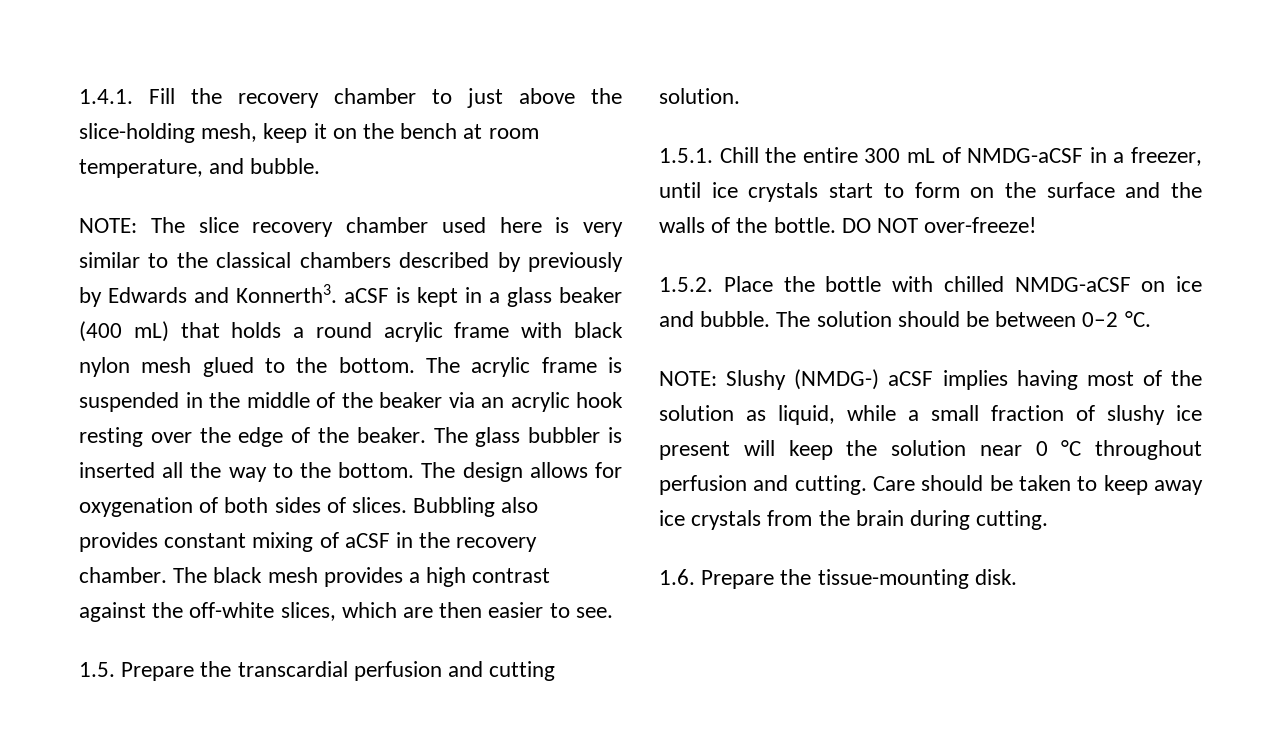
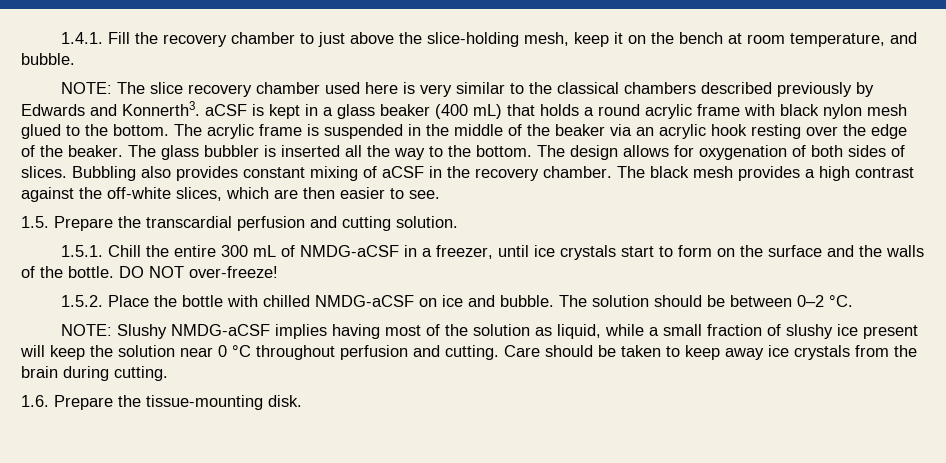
- NOTE: The slice recovery chamber used here is very similar to the classical chambers described by previously by Edwards and Konnerth3. aCSF is kept in a glass beaker (400 mL) that holds a round acrylic frame with black nylon mesh glued to the bottom.
+ NOTE: The slice recovery chamber used here is very similar to the classical chambers described previously by Edwards and Konnerth3. aCSF is kept in a glass beaker (400 mL) that holds a round acrylic frame with black nylon mesh glued to the bottom.
- NOTE: Slushy (NMDG-) aCSF implies having most of the solution as liquid, while a small fraction of slushy ice present will keep the solution near 0 °C throughout perfusion and cutting.
+ NOTE: Slushy NMDG-aCSF implies having most of the solution as liquid, while a small fraction of slushy ice present will keep the solution near 0 °C throughout perfusion and cutting.

